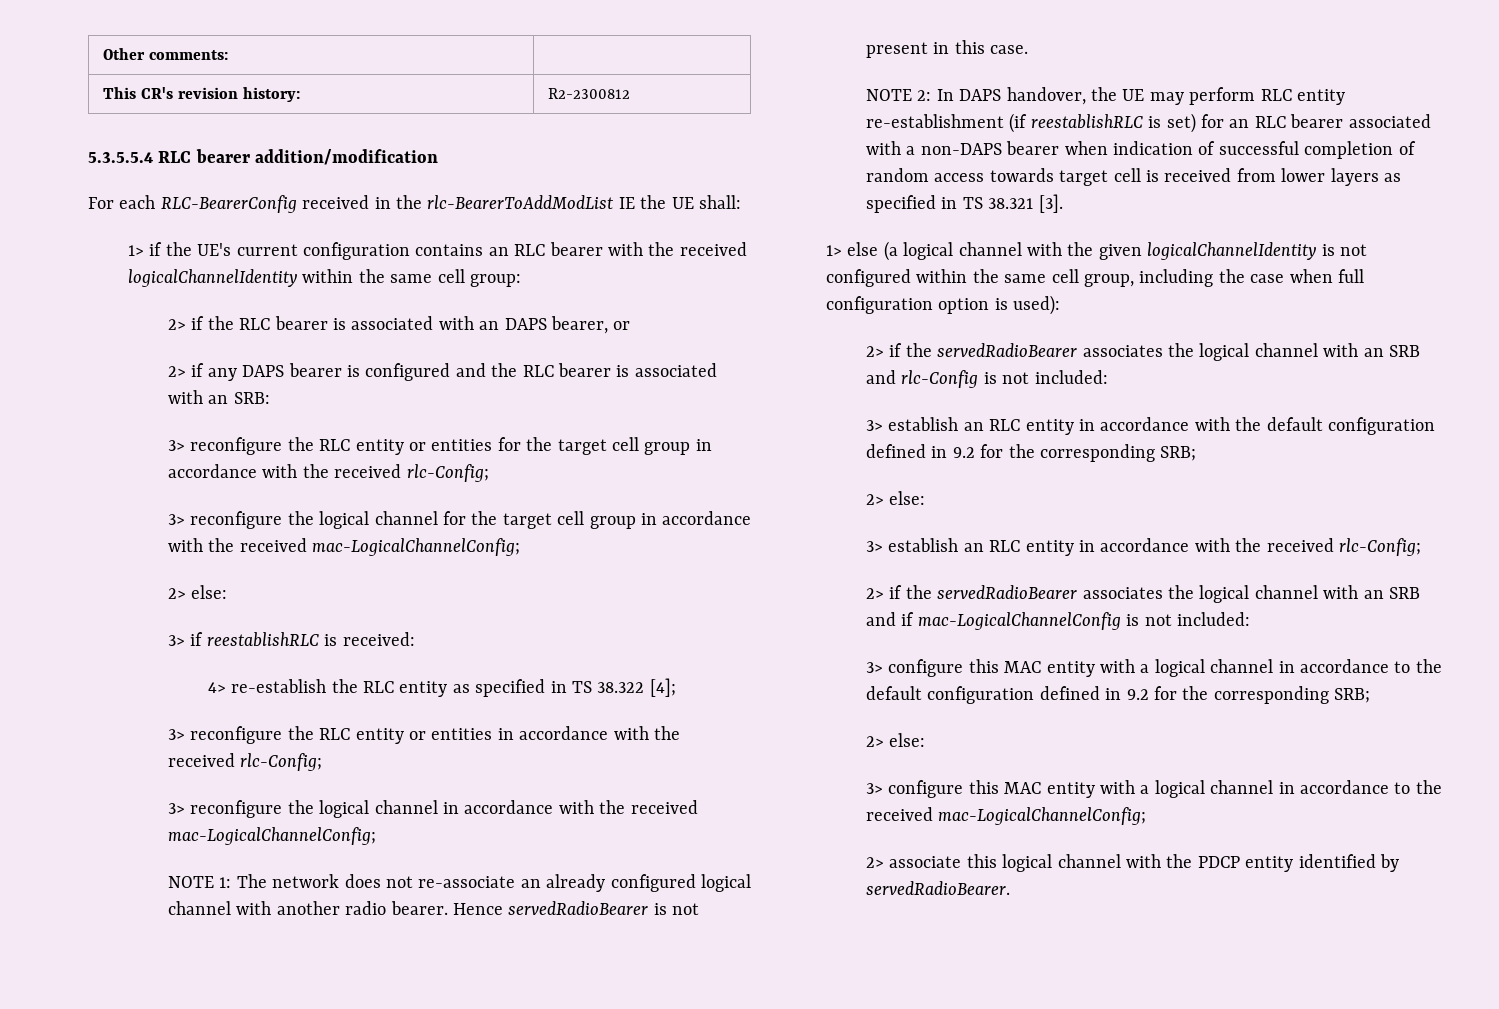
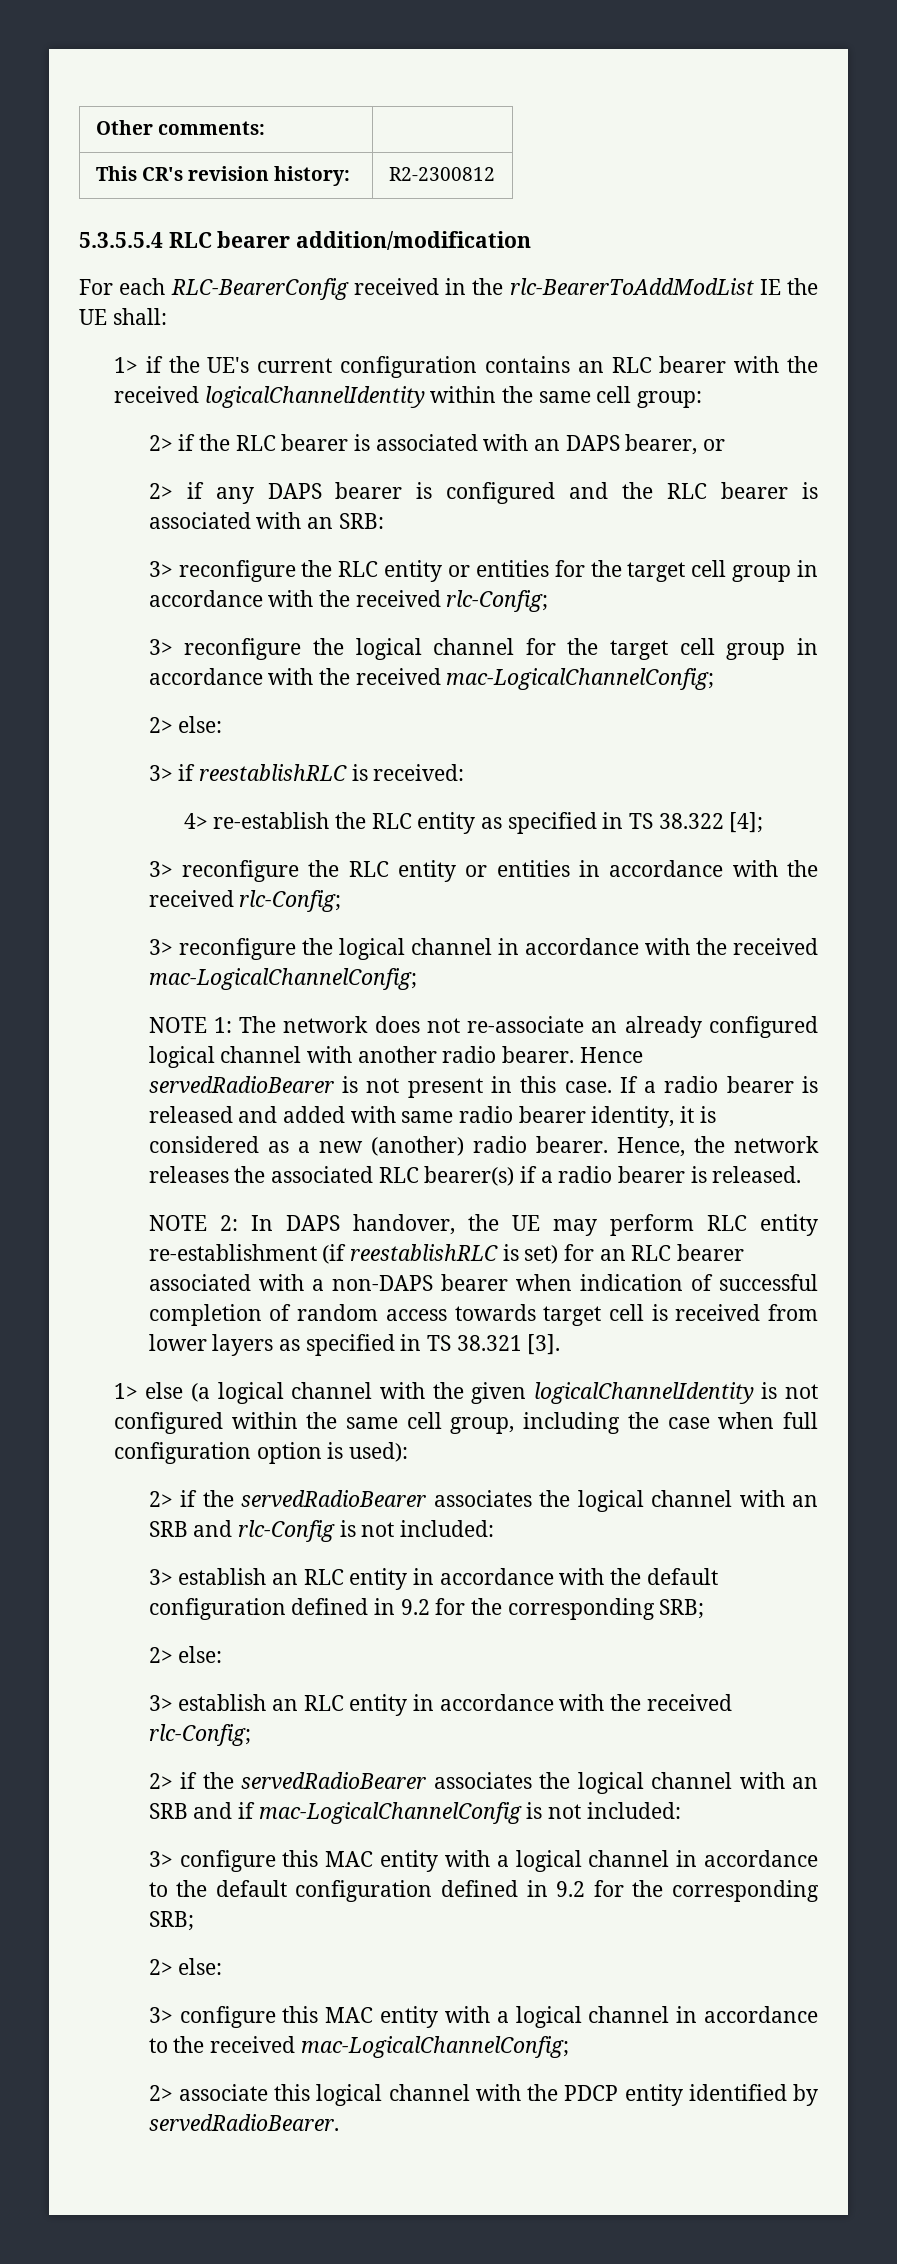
+ If a radio bearer is released and added with same radio bearer identity, it is considered as a new (another) radio bearer. Hence, the network releases the associated RLC bearer(s) if a radio bearer is released.

